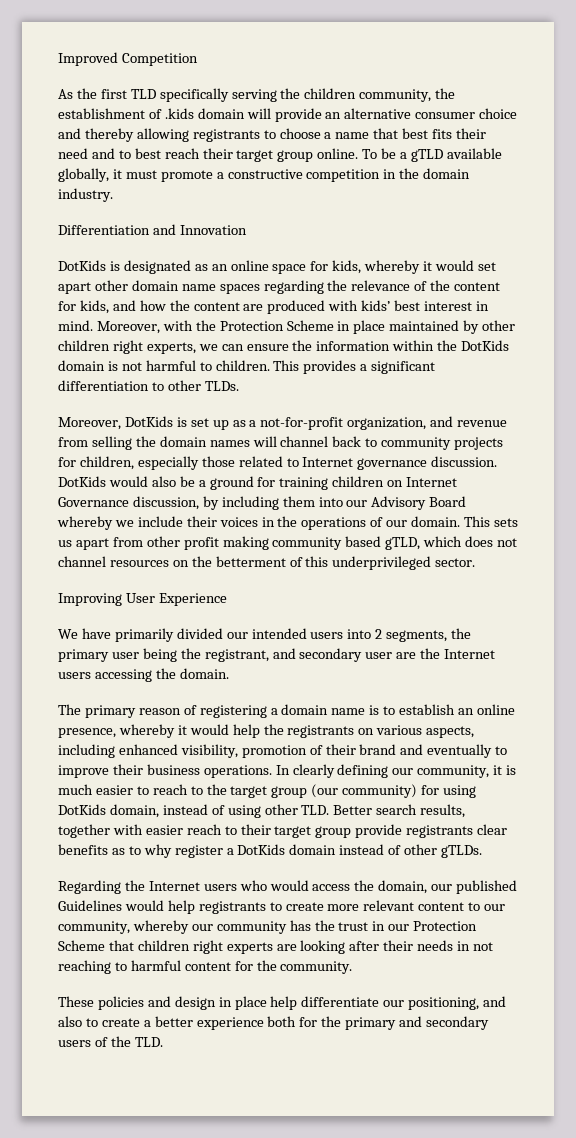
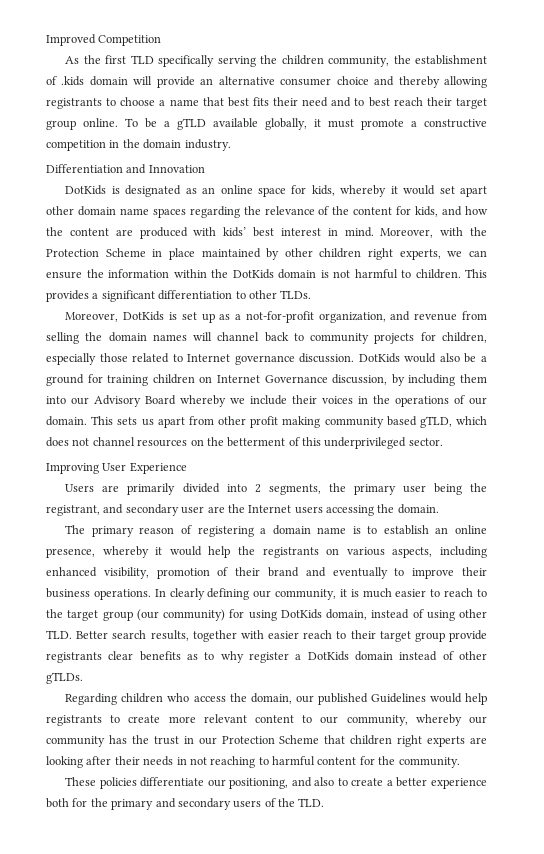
- We have primarily divided our intended users into 2 segments, the primary user being the registrant, and secondary user are the Internet users accessing the domain.
+ Users are primarily divided into 2 segments, the primary user being the registrant, and secondary user are the Internet users accessing the domain.
- Regarding the Internet users who would access the domain, our published Guidelines would help registrants to create more relevant content to our community, whereby our community has the trust in our Protection Scheme that children right experts are looking after their needs in not reaching to harmful content for the community.
+ Regarding children who access the domain, our published Guidelines would help registrants to create more relevant content to our community, whereby our community has the trust in our Protection Scheme that children right experts are looking after their needs in not reaching to harmful content for the community.
- These policies and design in place help differentiate our positioning, and also to create a better experience both for the primary and secondary users of the TLD.
+ These policies differentiate our positioning, and also to create a better experience both for the primary and secondary users of the TLD.

